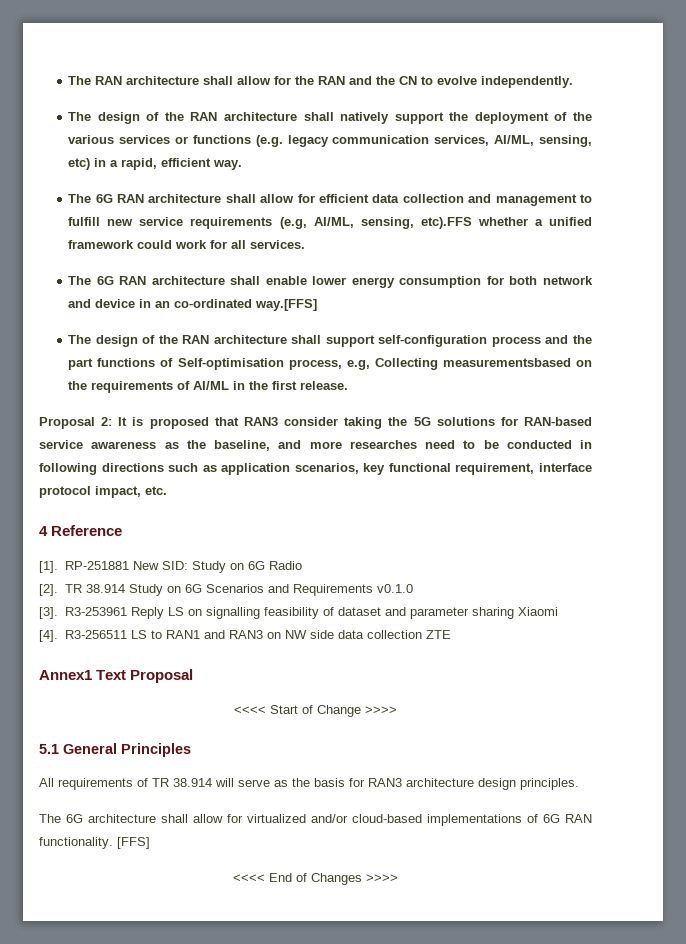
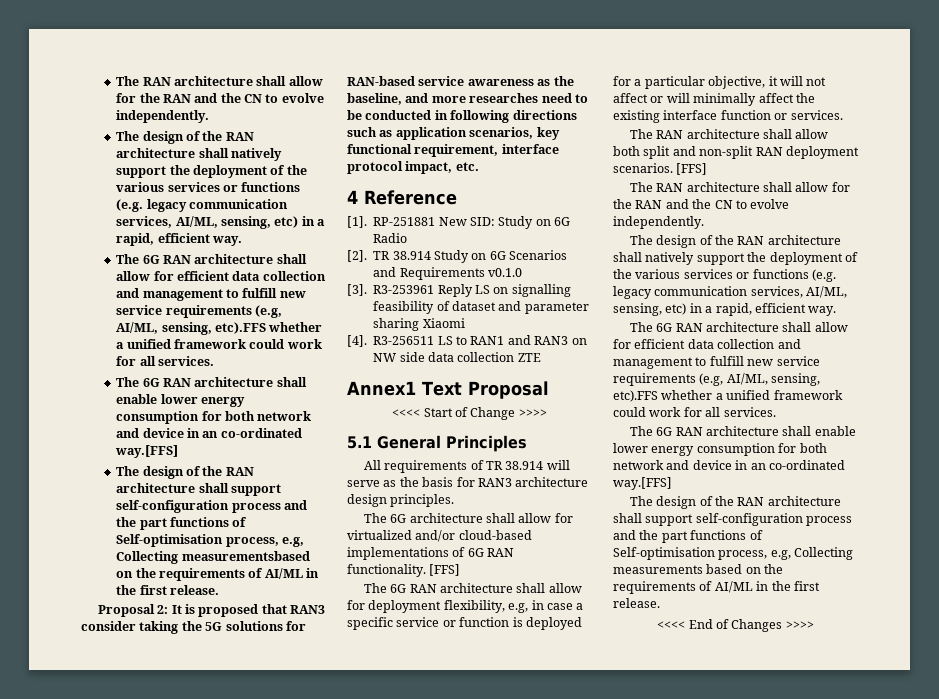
+ The 6G RAN architecture shall allow for deployment flexibility, e.g, in case a specific service or function is deployed for a particular objective, it will not affect or will minimally affect the existing interface function or services.
+ The RAN architecture shall allow both split and non-split RAN deployment scenarios. [FFS]
+ The RAN architecture shall allow for the RAN and the CN to evolve independently.
+ The design of the RAN architecture shall natively support the deployment of the various services or functions (e.g. legacy communication services, AI/ML, sensing, etc) in a rapid, efficient way.
+ The 6G RAN architecture shall allow for efficient data collection and management to fulfill new service requirements (e.g, AI/ML, sensing, etc).FFS whether a unified framework could work for all services.
+ The 6G RAN architecture shall enable lower energy consumption for both network and device in an co-ordinated way.[FFS]
+ The design of the RAN architecture shall support self-configuration process and the part functions of Self-optimisation process, e.g, Collecting measurements based on the requirements of AI/ML in the first release.

